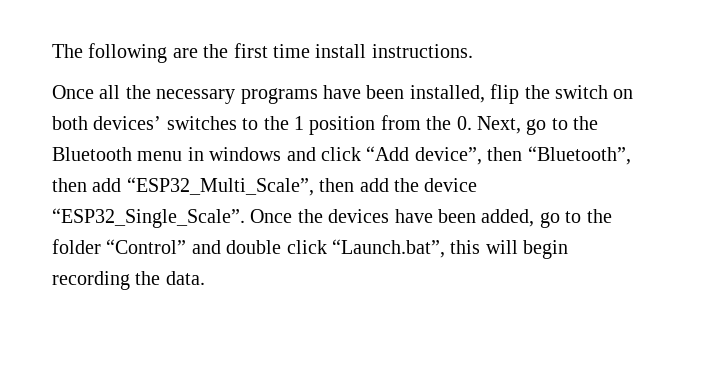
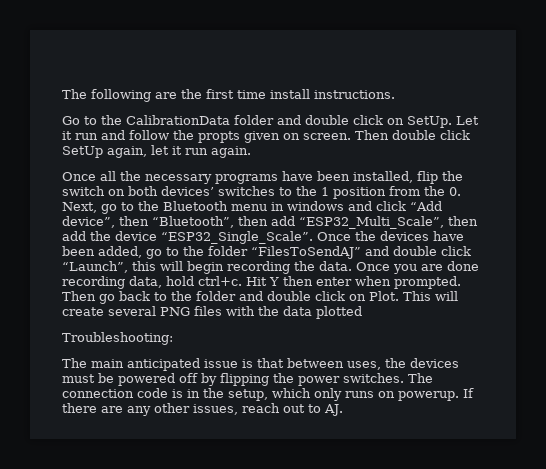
+ Go to the CalibrationData folder and double click on SetUp. Let it run and follow the propts given on screen. Then double click SetUp again, let it run again.
- Once the devices have been added, go to the folder “Control” and double click “Launch.bat”, this will begin recording the data.
+ Once the devices have been added, go to the folder “FilesToSendAJ” and double click “Launch”, this will begin recording the data.
+ Once you are done recording data, hold ctrl+c. Hit Y then enter when prompted. Then go back to the folder and double click on Plot. This will create several PNG files with the data plotted
+ Troubleshooting:
+ The main anticipated issue is that between uses, the devices must be powered off by flipping the power switches. The connection code is in the setup, which only runs on powerup. If there are any other issues, reach out to AJ.

